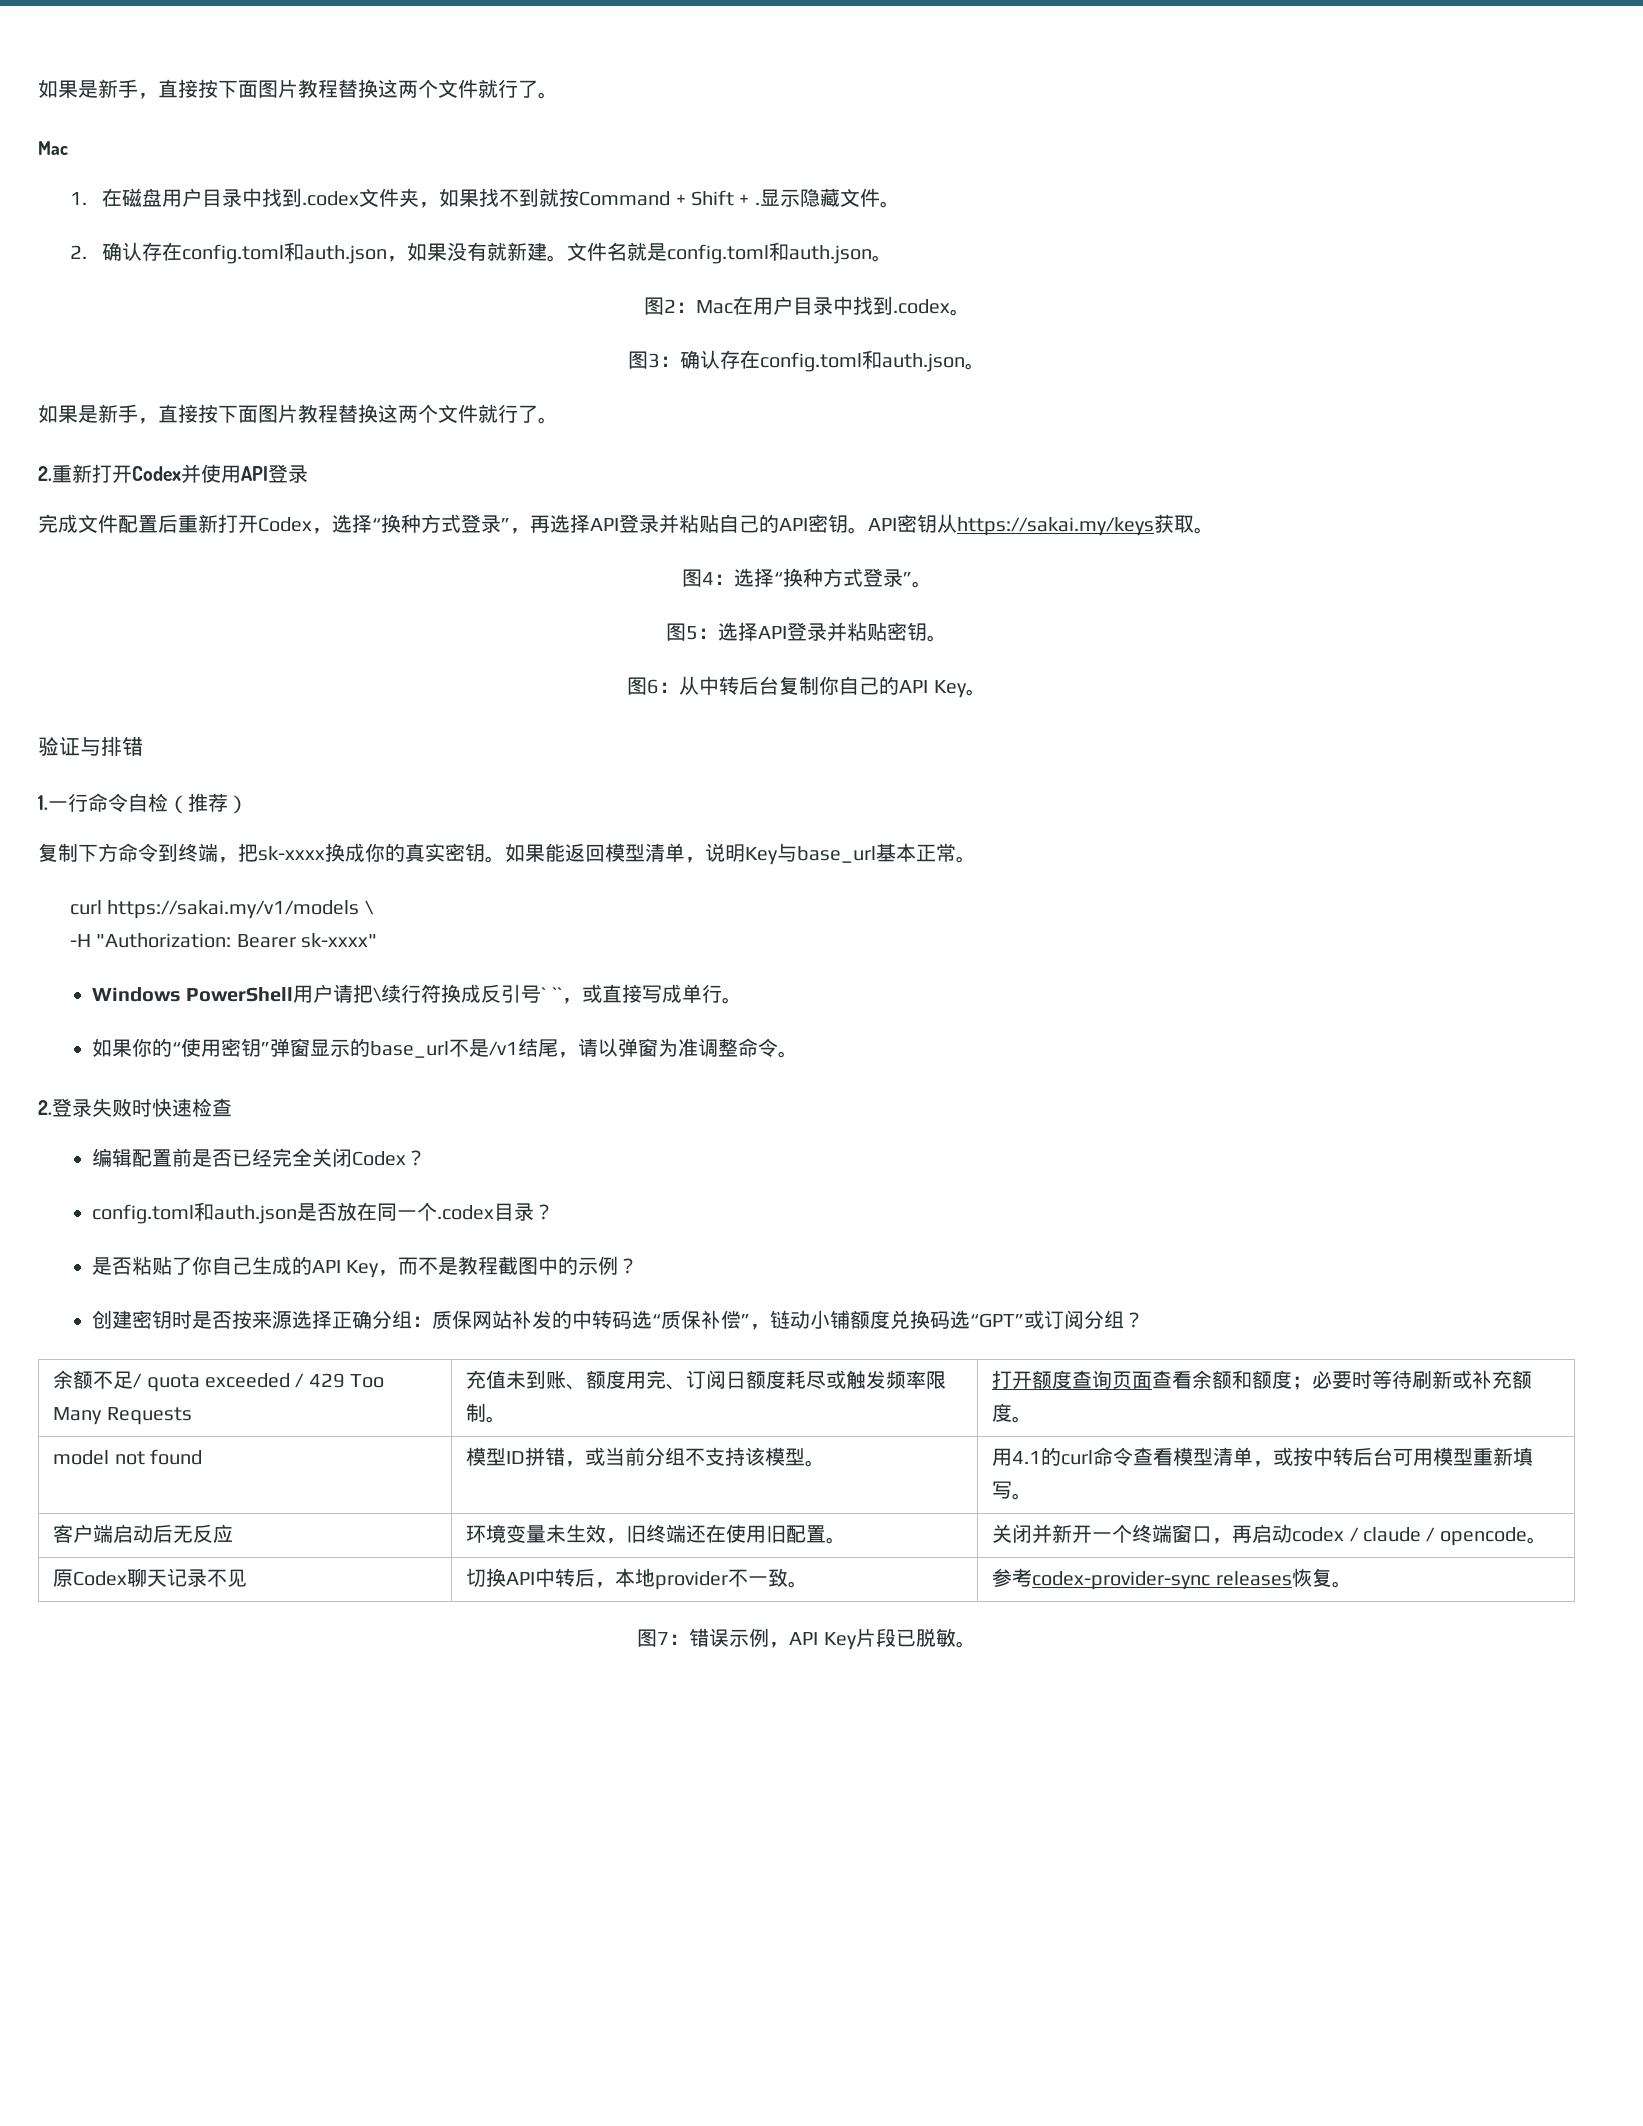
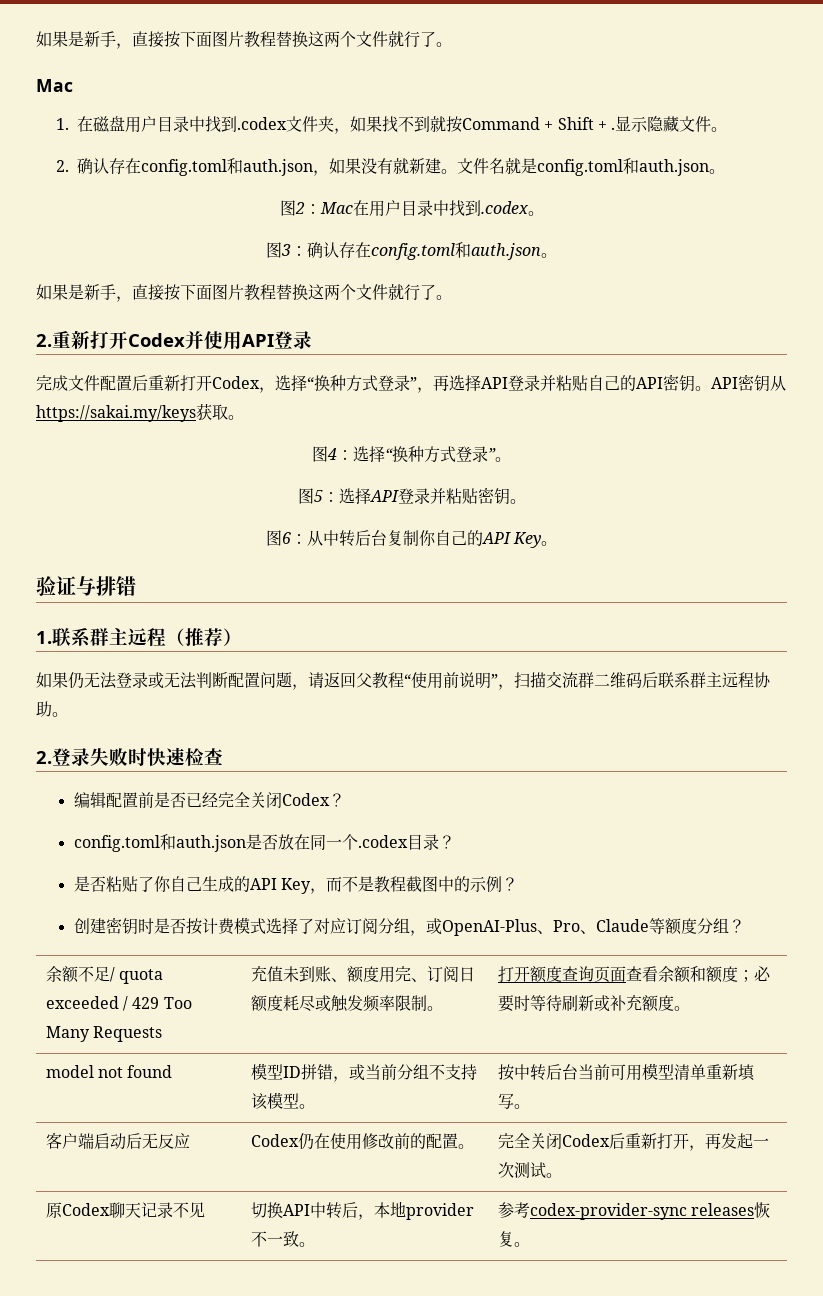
- 1.一行命令自检（推荐）
+ 1.联系群主远程（推荐）
- 复制下方命令到终端，把sk-xxxx换成你的真实密钥。如果能返回模型清单，说明Key与base_url基本正常。
- curl https://sakai.my/v1/models \
- -H "Authorization: Bearer sk-xxxx"
- Windows PowerShell用户请把\续行符换成反引号` ``，或直接写成单行。
- 如果你的“使用密钥”弹窗显示的base_url不是/v1结尾，请以弹窗为准调整命令。
+ 如果仍无法登录或无法判断配置问题，请返回父教程“使用前说明”，扫描交流群二维码后联系群主远程协助。
- 创建密钥时是否按来源选择正确分组：质保网站补发的中转码选“质保补偿”，链动小铺额度兑换码选“GPT”或订阅分组？
+ 创建密钥时是否按计费模式选择了对应订阅分组，或OpenAI-Plus、Pro、Claude等额度分组？
- model not found | 模型ID拼错，或当前分组不支持该模型。 | 用4.1的curl命令查看模型清单，或按中转后台可用模型重新填写。
+ model not found | 模型ID拼错，或当前分组不支持该模型。 | 按中转后台当前可用模型清单重新填写。
- 客户端启动后无反应 | 环境变量未生效，旧终端还在使用旧配置。 | 关闭并新开一个终端窗口，再启动codex / claude / opencode。
+ 客户端启动后无反应 | Codex仍在使用修改前的配置。 | 完全关闭Codex后重新打开，再发起一次测试。
- 图7：错误示例，API Key片段已脱敏。

